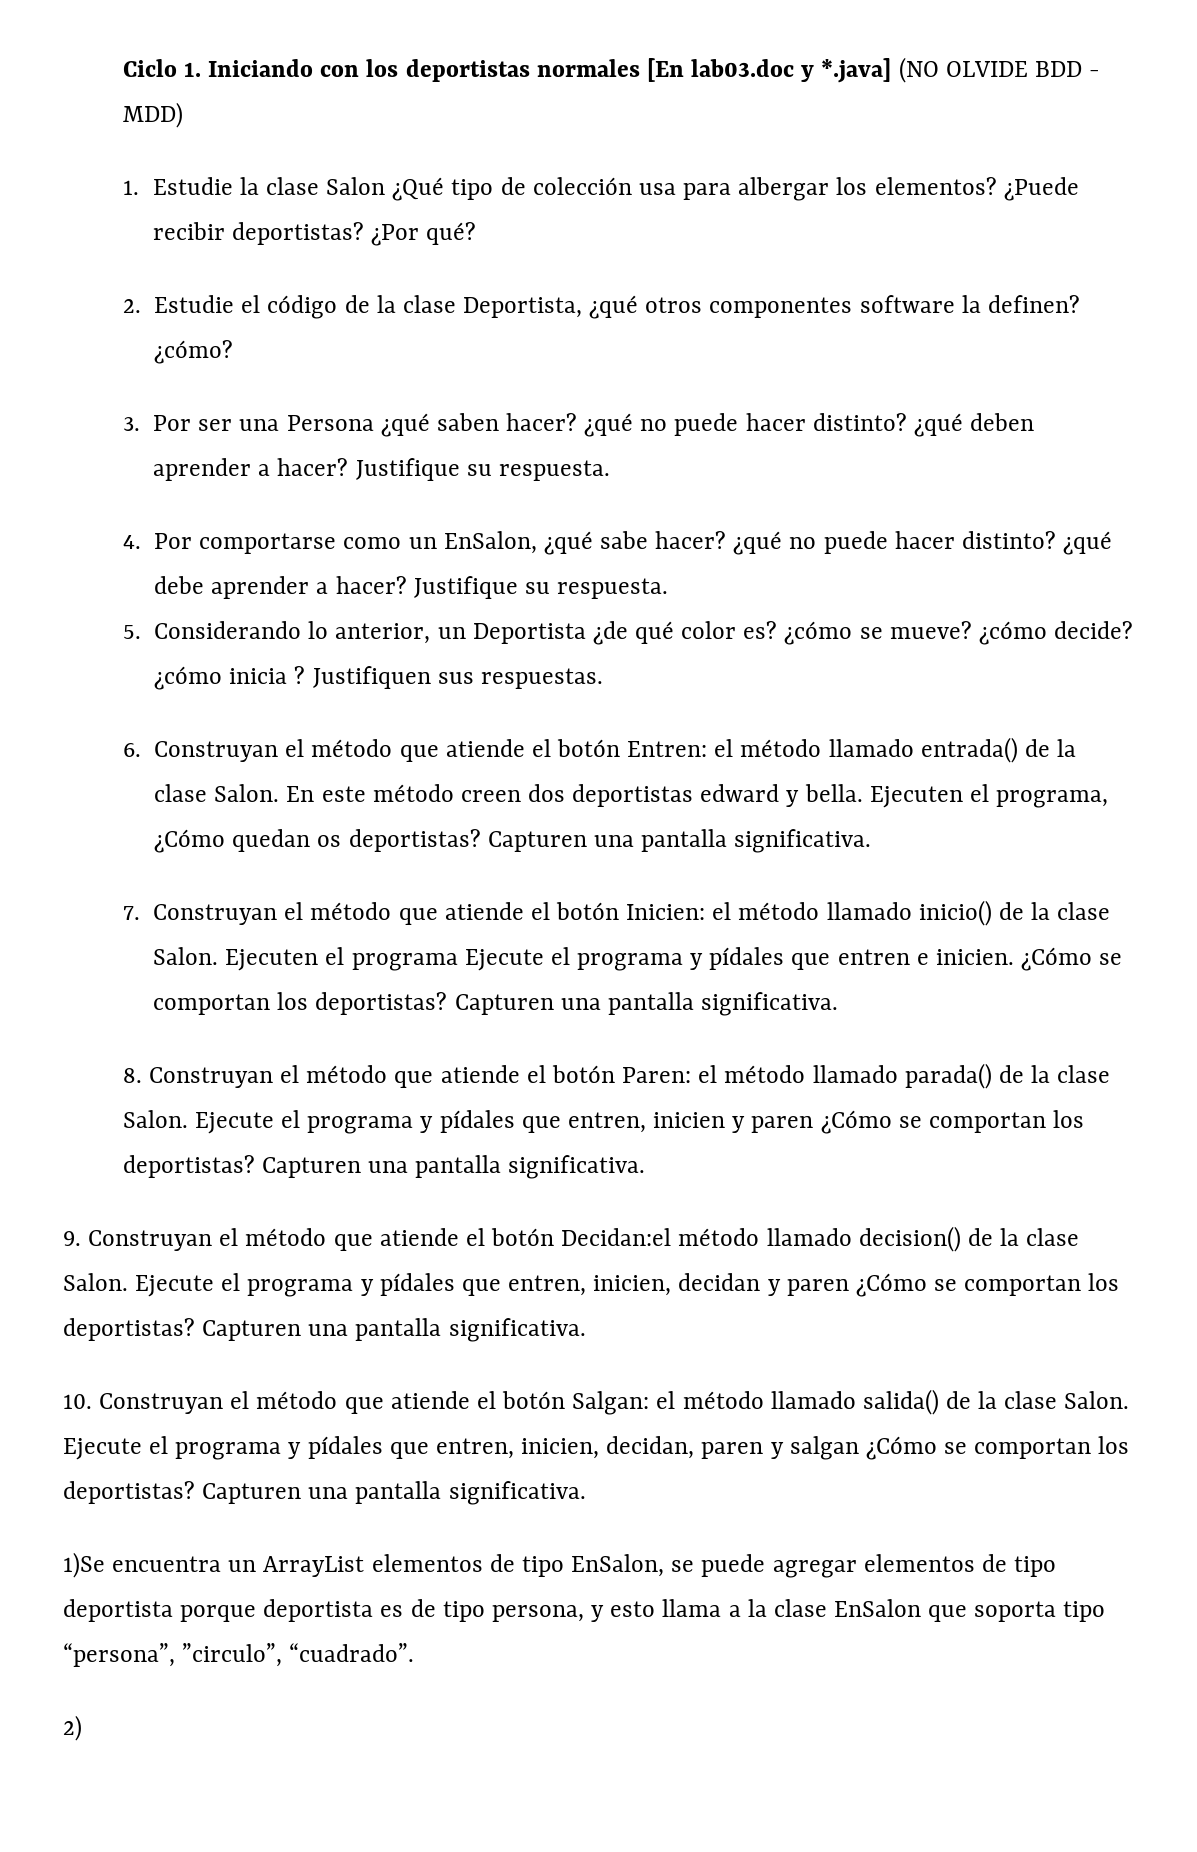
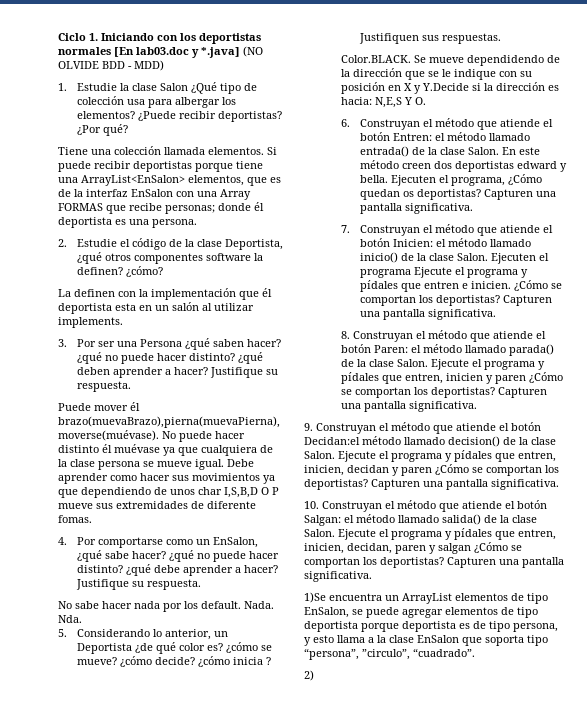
+ Tiene una colección llamada elementos. Si puede recibir deportistas porque tiene una ArrayList<EnSalon> elementos, que es de la interfaz EnSalon con una Array FORMAS que recibe personas; donde él deportista es una persona.
+ La definen con la implementación que él deportista esta en un salón al utilizar implements.
+ Puede mover él brazo(muevaBrazo),pierna(muevaPierna), moverse(muévase). No puede hacer distinto él muévase ya que cualquiera de la clase persona se mueve igual. Debe aprender como hacer sus movimientos ya que dependiendo de unos char I,S,B,D O P mueve sus extremidades de diferente fomas.
+ No sabe hacer nada por los default. Nada. Nda.
+ Color.BLACK. Se mueve dependidendo de la dirección que se le indique con su posición en X y Y.Decide si la dirección es hacia: N,E,S Y O.

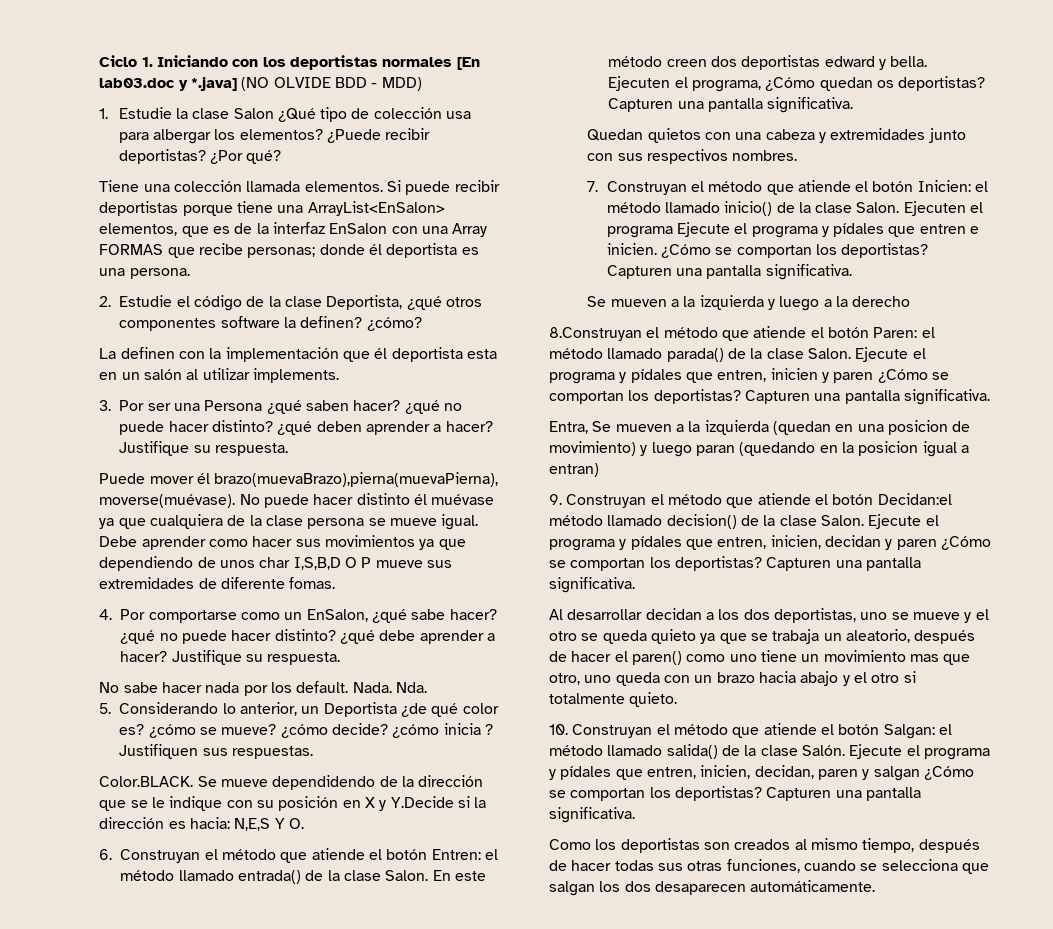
+ Quedan quietos con una cabeza y extremidades junto con sus respectivos nombres.
- 8. Construyan el método que atiende el botón Paren: el método llamado parada() de la clase Salon.
+ Se mueven a la izquierda y luego a la derecho
+ 8.Construyan el método que atiende el botón Paren: el método llamado parada() de la clase Salon.
+ Entra, Se mueven a la izquierda (quedan en una posicion de movimiento) y luego paran (quedando en la posicion igual a entran)
+ Al desarrollar decidan a los dos deportistas, uno se mueve y el otro se queda quieto ya que se trabaja un aleatorio, después de hacer el paren() como uno tiene un movimiento mas que otro, uno queda con un brazo hacia abajo y el otro si totalmente quieto.
- 10. Construyan el método que atiende el botón Salgan: el método llamado salida() de la clase Salon.
+ 10. Construyan el método que atiende el botón Salgan: el método llamado salida() de la clase Salón.
- 1)Se encuentra un ArrayList elementos de tipo EnSalon, se puede agregar elementos de tipo deportista porque deportista es de tipo persona, y esto llama a la clase EnSalon que soporta tipo “persona”, ”circulo”, “cuadrado”.
- 2)
+ Como los deportistas son creados al mismo tiempo, después de hacer todas sus otras funciones, cuando se selecciona que salgan los dos desaparecen automáticamente.

